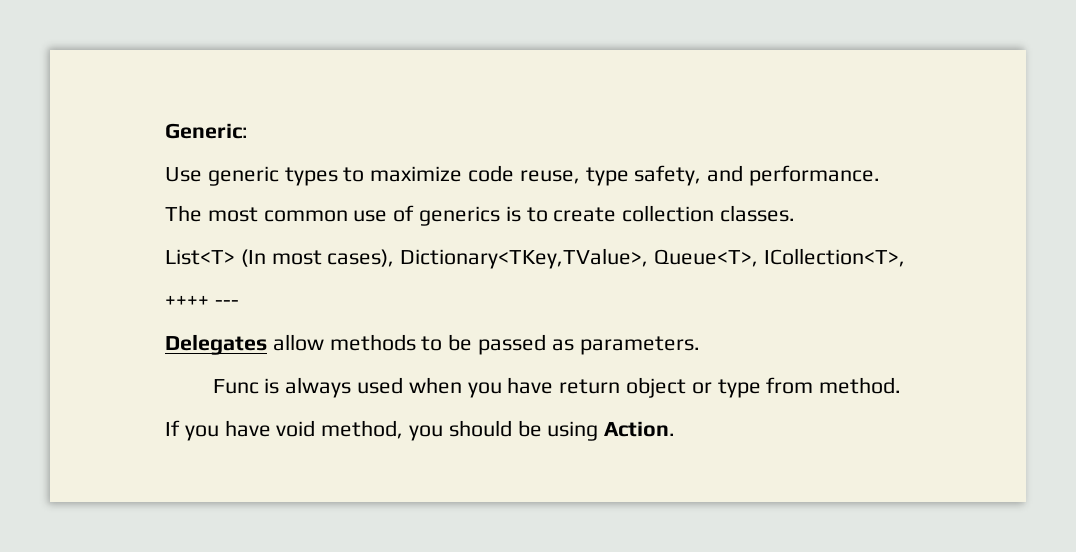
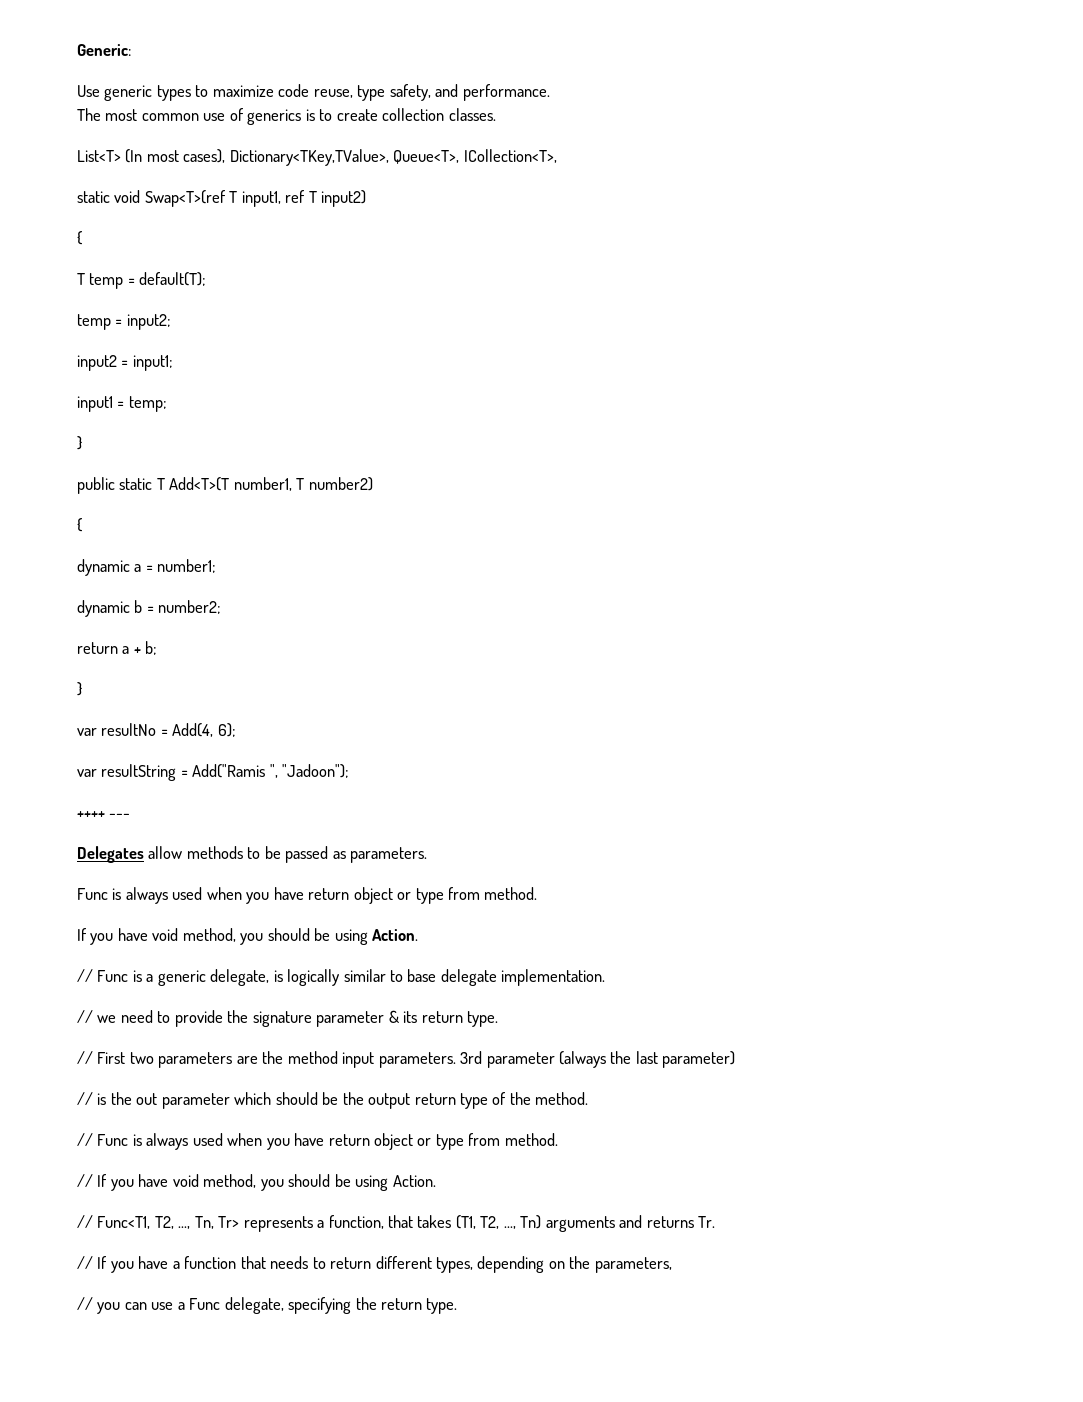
+ static void Swap<T>(ref T input1, ref T input2)
+ {
+ T temp = default(T);
+ temp = input2;
+ input2 = input1;
+ input1 = temp;
+ }
+ public static T Add<T>(T number1, T number2)
+ {
+ dynamic a = number1;
+ dynamic b = number2;
+ return a + b;
+ }
+ var resultNo = Add(4, 6);
+ var resultString = Add("Ramis ", "Jadoon");
+ // Func is a generic delegate, is logically similar to base delegate implementation.
+ // we need to provide the signature parameter & its return type.
+ // First two parameters are the method input parameters. 3rd parameter (always the last parameter)
+ // is the out parameter which should be the output return type of the method.
+ // Func is always used when you have return object or type from method.
+ // If you have void method, you should be using Action.
+ // Func<T1, T2, ..., Tn, Tr> represents a function, that takes (T1, T2, ..., Tn) arguments and returns Tr.
+ // If you have a function that needs to return different types, depending on the parameters,
+ // you can use a Func delegate, specifying the return type.

